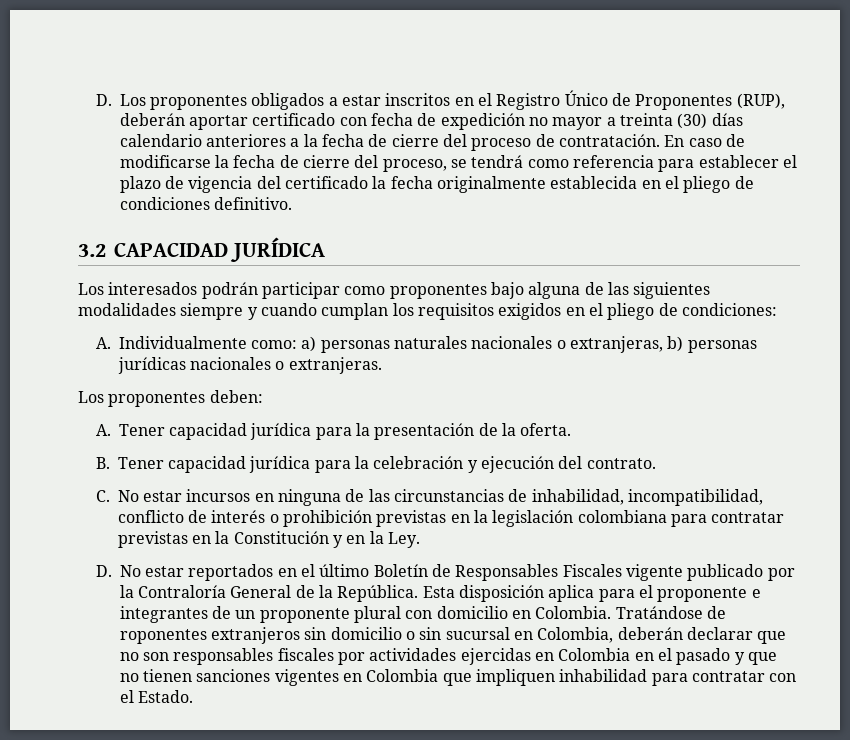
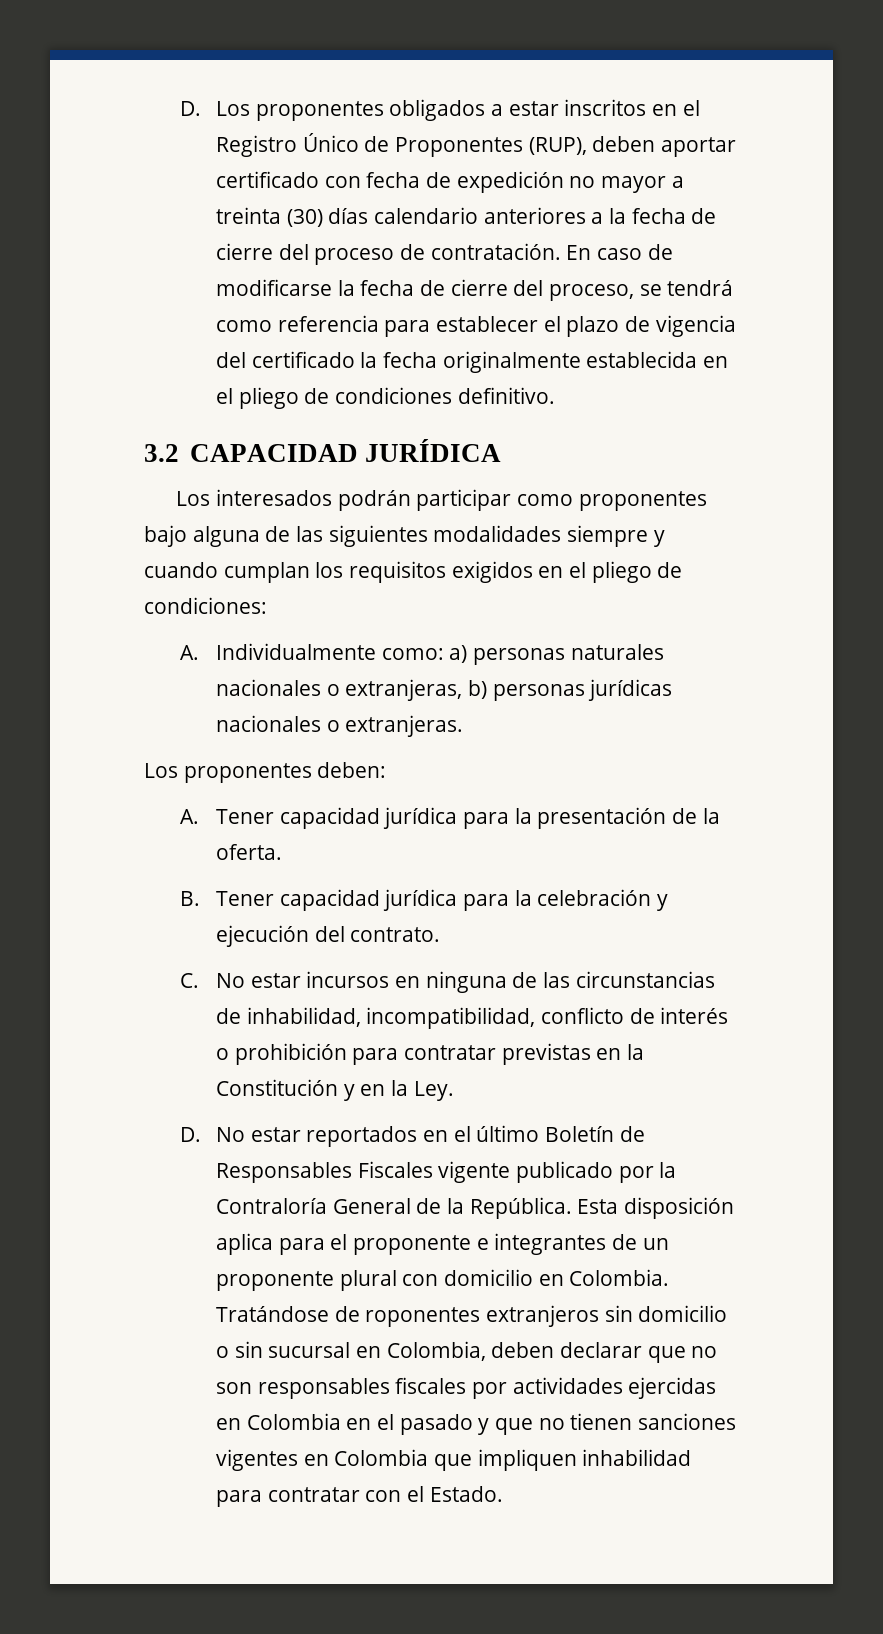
- D. Los proponentes obligados a estar inscritos en el Registro Único de Proponentes (RUP), deberán aportar certificado con fecha de expedición no mayor a treinta (30) días calendario anteriores a la fecha de cierre del proceso de contratación.
+ D. Los proponentes obligados a estar inscritos en el Registro Único de Proponentes (RUP), deben aportar certificado con fecha de expedición no mayor a treinta (30) días calendario anteriores a la fecha de cierre del proceso de contratación.
- C. No estar incursos en ninguna de las circunstancias de inhabilidad, incompatibilidad, conflicto de interés o prohibición previstas en la legislación colombiana para contratar previstas en la Constitución y en la Ley.
+ C. No estar incursos en ninguna de las circunstancias de inhabilidad, incompatibilidad, conflicto de interés o prohibición para contratar previstas en la Constitución y en la Ley.
- Tratándose de roponentes extranjeros sin domicilio o sin sucursal en Colombia, deberán declarar que no son responsables fiscales por actividades ejercidas en Colombia en el pasado y que no tienen sanciones vigentes en Colombia que impliquen inhabilidad para contratar con el Estado.
+ Tratándose de roponentes extranjeros sin domicilio o sin sucursal en Colombia, deben declarar que no son responsables fiscales por actividades ejercidas en Colombia en el pasado y que no tienen sanciones vigentes en Colombia que impliquen inhabilidad para contratar con el Estado.

